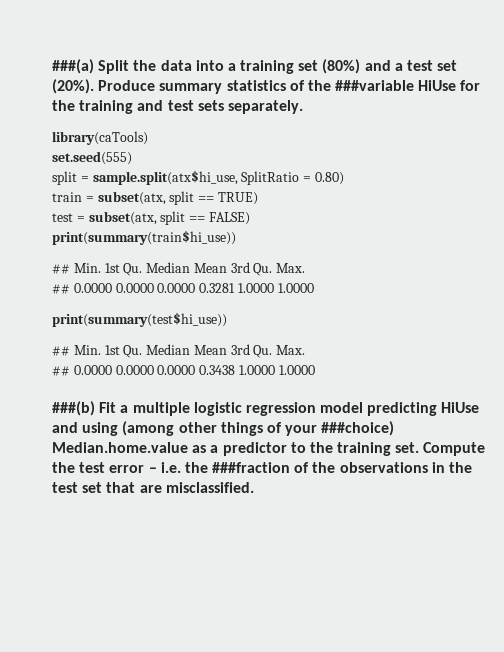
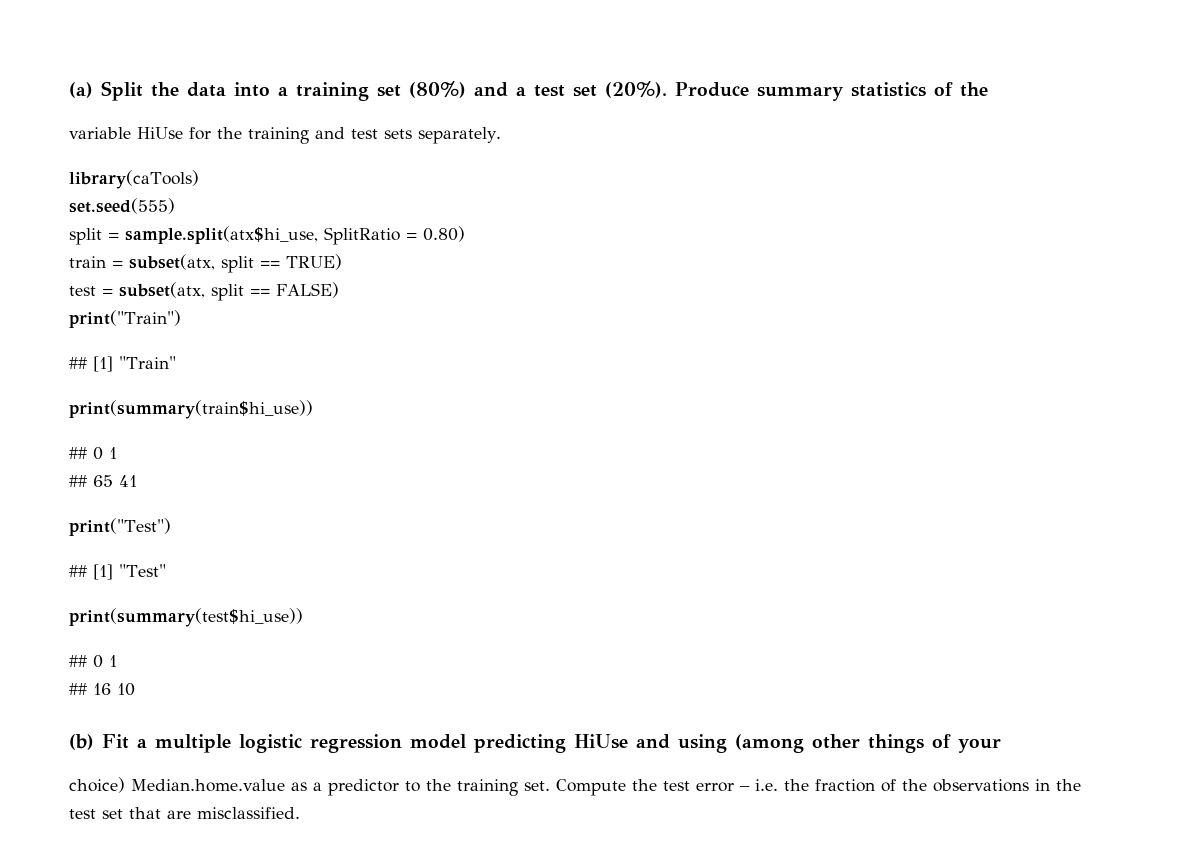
- ###(a) Split the data into a training set (80%) and a test set (20%).
+ (a) Split the data into a training set (80%) and a test set (20%).
- Produce summary statistics of the ###variable HiUse for the training and test sets separately.
+ Produce summary statistics of the
+ variable HiUse for the training and test sets separately.
+ print("Train")
+ ## [1] "Train"
  print(summary(train$hi_use))
- ## Min. 1st Qu. Median Mean 3rd Qu. Max.
- ## 0.0000 0.0000 0.0000 0.3281 1.0000 1.0000
+ ## 0 1
+ ## 65 41
+ print("Test")
+ ## [1] "Test"
  print(summary(test$hi_use))
- ## Min. 1st Qu. Median Mean 3rd Qu. Max.
- ## 0.0000 0.0000 0.0000 0.3438 1.0000 1.0000
- ###(b) Fit a multiple logistic regression model predicting HiUse and using (among other things of your ###choice) Median.home.value as a predictor to the training set.
+ ## 0 1
+ ## 16 10
+ (b) Fit a multiple logistic regression model predicting HiUse and using (among other things of your
+ choice) Median.home.value as a predictor to the training set.
- Compute the test error – i.e. the ###fraction of the observations in the test set that are misclassified.
+ Compute the test error – i.e. the fraction of the observations in the test set that are misclassified.

